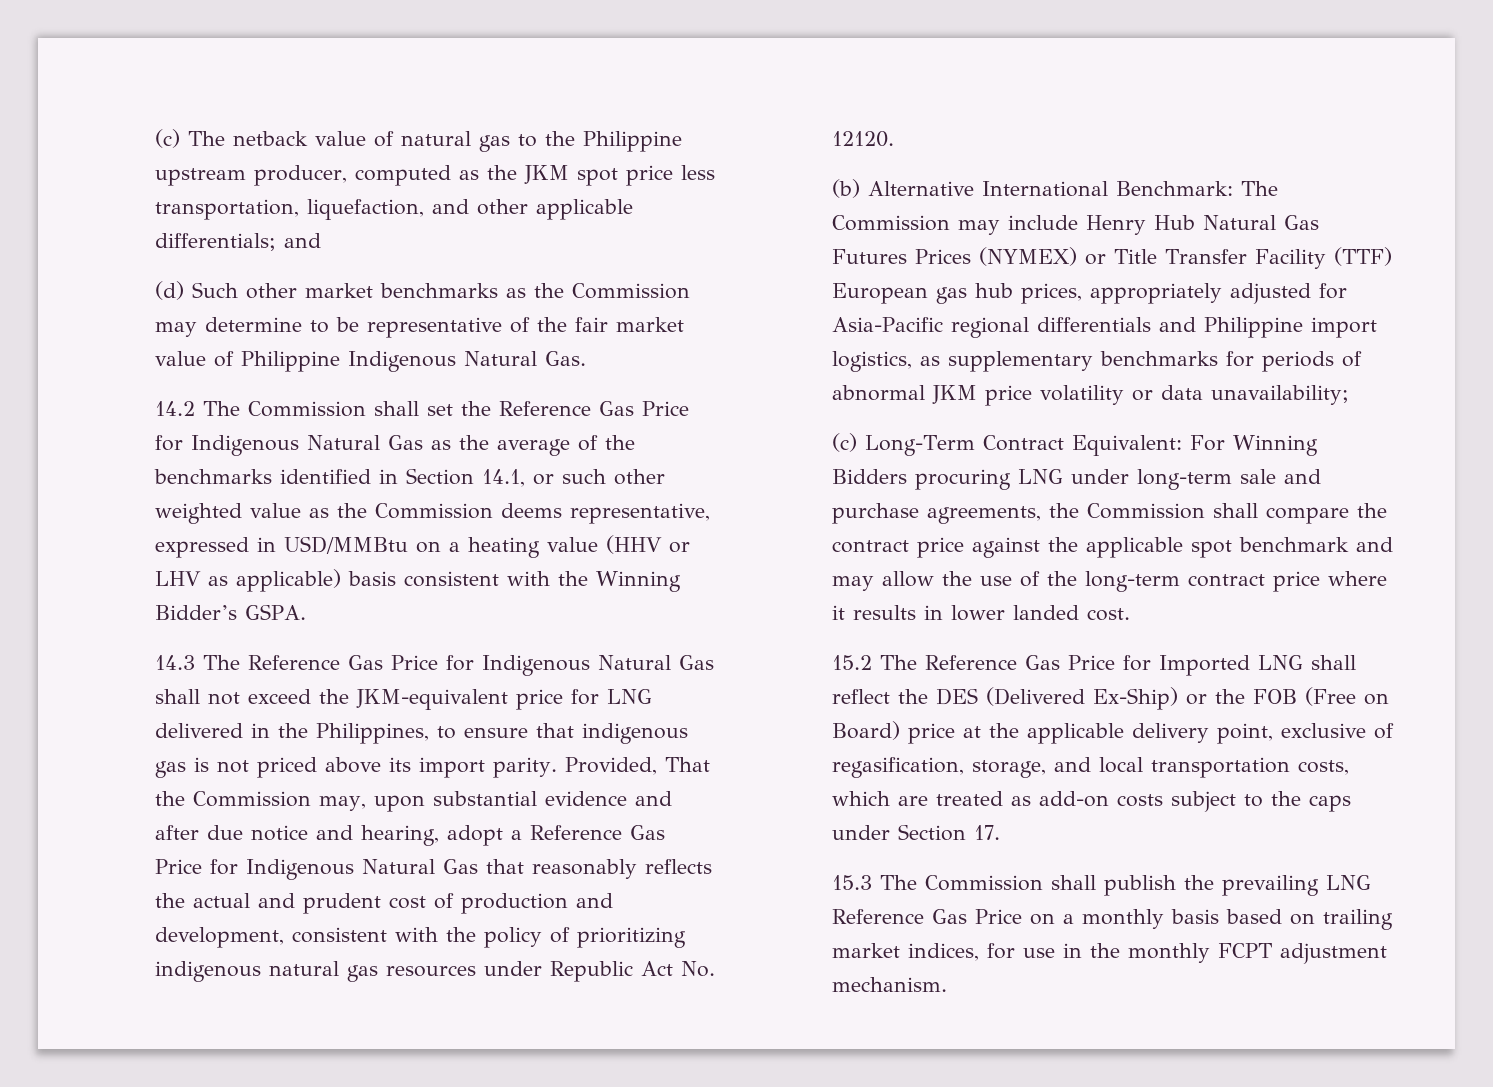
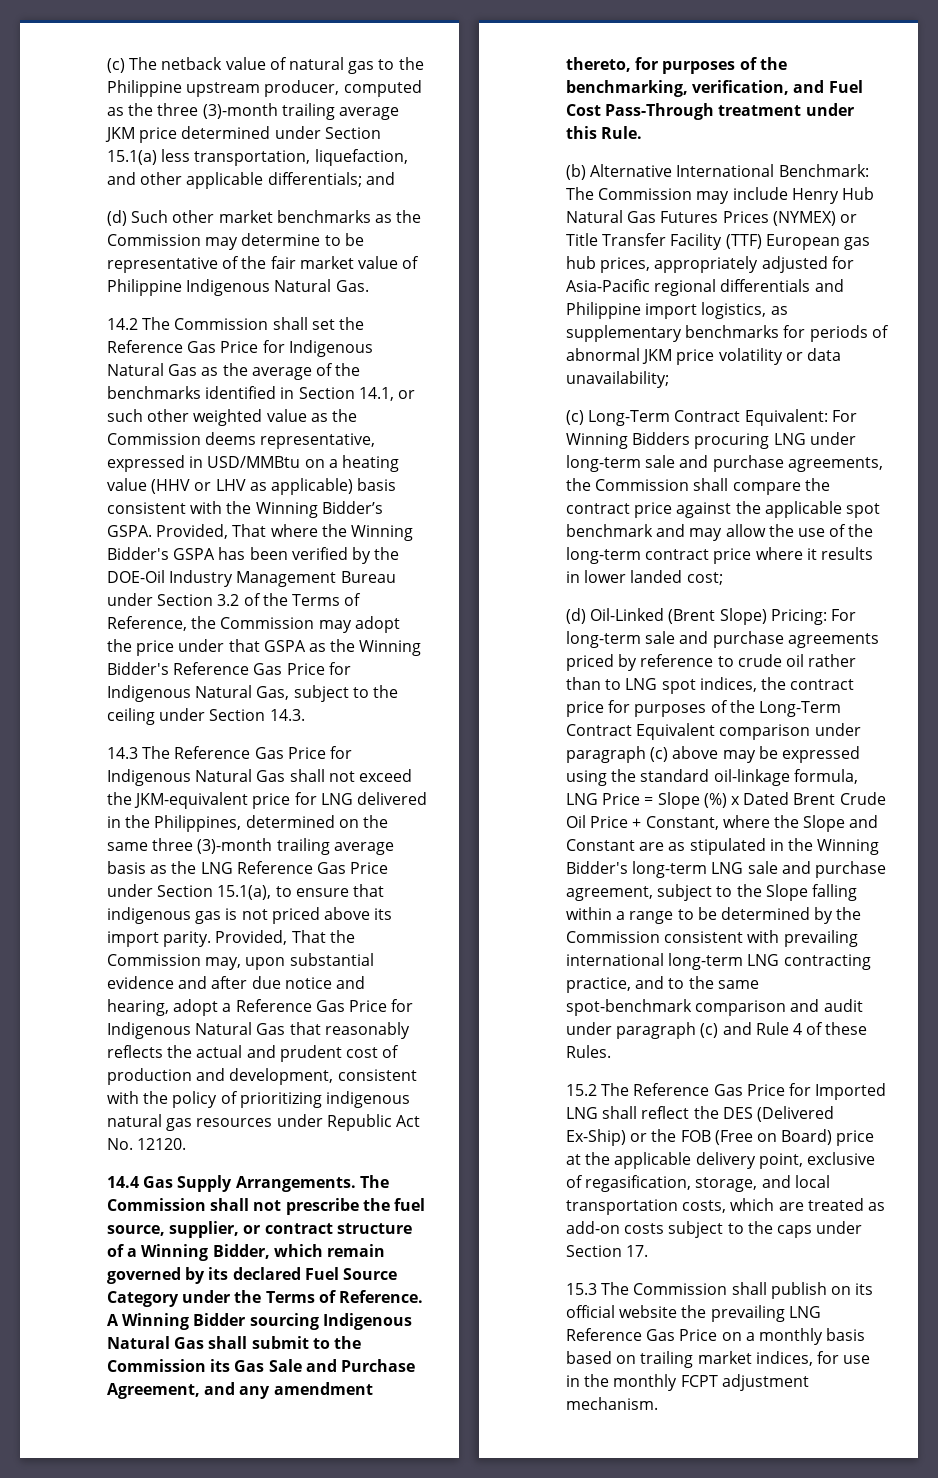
- (c) The netback value of natural gas to the Philippine upstream producer, computed as the JKM spot price less transportation, liquefaction, and other applicable differentials; and
+ (c) The netback value of natural gas to the Philippine upstream producer, computed as the three (3)-month trailing average JKM price determined under Section 15.1(a) less transportation, liquefaction, and other applicable differentials; and
+ Provided, That where the Winning Bidder's GSPA has been verified by the DOE-Oil Industry Management Bureau under Section 3.2 of the Terms of Reference, the Commission may adopt the price under that GSPA as the Winning Bidder's Reference Gas Price for Indigenous Natural Gas, subject to the ceiling under Section 14.3.
- 14.3 The Reference Gas Price for Indigenous Natural Gas shall not exceed the JKM-equivalent price for LNG delivered in the Philippines, to ensure that indigenous gas is not priced above its import parity.
+ 14.3 The Reference Gas Price for Indigenous Natural Gas shall not exceed the JKM-equivalent price for LNG delivered in the Philippines, determined on the same three (3)-month trailing average basis as the LNG Reference Gas Price under Section 15.1(a), to ensure that indigenous gas is not priced above its import parity.
+ 14.4 Gas Supply Arrangements. The Commission shall not prescribe the fuel source, supplier, or contract structure of a Winning Bidder, which remain governed by its declared Fuel Source Category under the Terms of Reference. A Winning Bidder sourcing Indigenous Natural Gas shall submit to the Commission its Gas Sale and Purchase Agreement, and any amendment thereto, for purposes of the benchmarking, verification, and Fuel Cost Pass-Through treatment under this Rule.
- (c) Long-Term Contract Equivalent: For Winning Bidders procuring LNG under long-term sale and purchase agreements, the Commission shall compare the contract price against the applicable spot benchmark and may allow the use of the long-term contract price where it results in lower landed cost.
+ (c) Long-Term Contract Equivalent: For Winning Bidders procuring LNG under long-term sale and purchase agreements, the Commission shall compare the contract price against the applicable spot benchmark and may allow the use of the long-term contract price where it results in lower landed cost;
+ (d) Oil-Linked (Brent Slope) Pricing: For long-term sale and purchase agreements priced by reference to crude oil rather than to LNG spot indices, the contract price for purposes of the Long-Term Contract Equivalent comparison under paragraph (c) above may be expressed using the standard oil-linkage formula, LNG Price = Slope (%) x Dated Brent Crude Oil Price + Constant, where the Slope and Constant are as stipulated in the Winning Bidder's long-term LNG sale and purchase agreement, subject to the Slope falling within a range to be determined by the Commission consistent with prevailing international long-term LNG contracting practice, and to the same spot-benchmark comparison and audit under paragraph (c) and Rule 4 of these Rules.
- 15.3 The Commission shall publish the prevailing LNG Reference Gas Price on a monthly basis based on trailing market indices, for use in the monthly FCPT adjustment mechanism.
+ 15.3 The Commission shall publish on its official website the prevailing LNG Reference Gas Price on a monthly basis based on trailing market indices, for use in the monthly FCPT adjustment mechanism.

